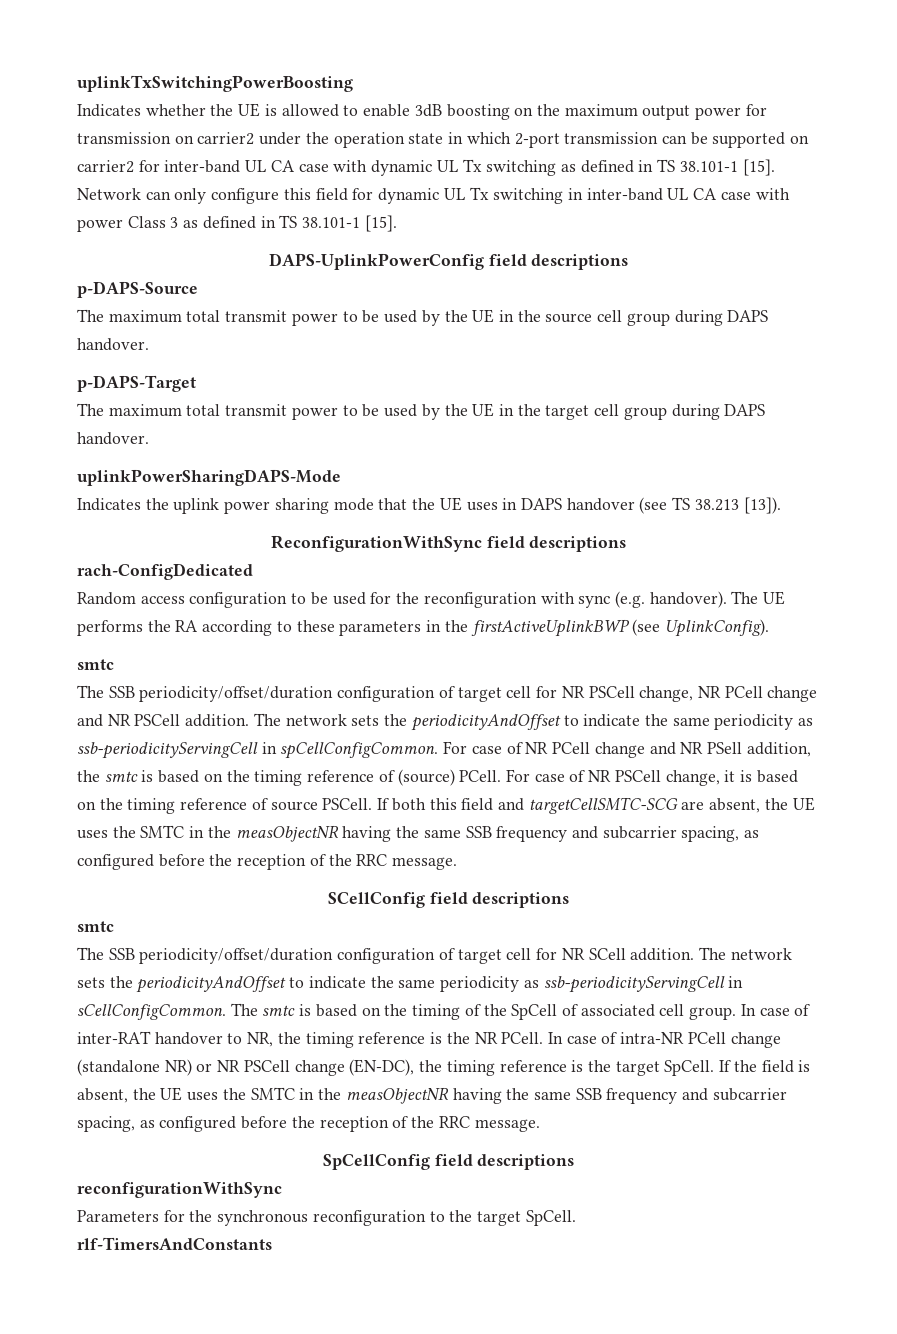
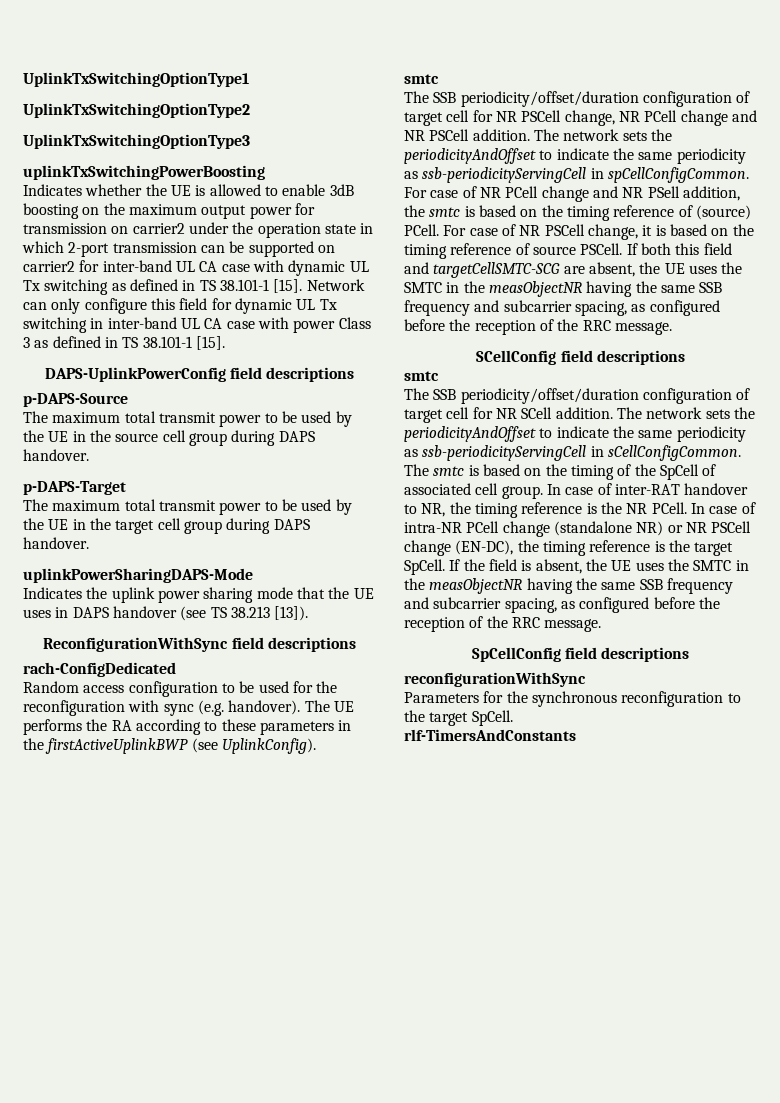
+ UplinkTxSwitchingOptionType1
+ UplinkTxSwitchingOptionType2
+ UplinkTxSwitchingOptionType3

